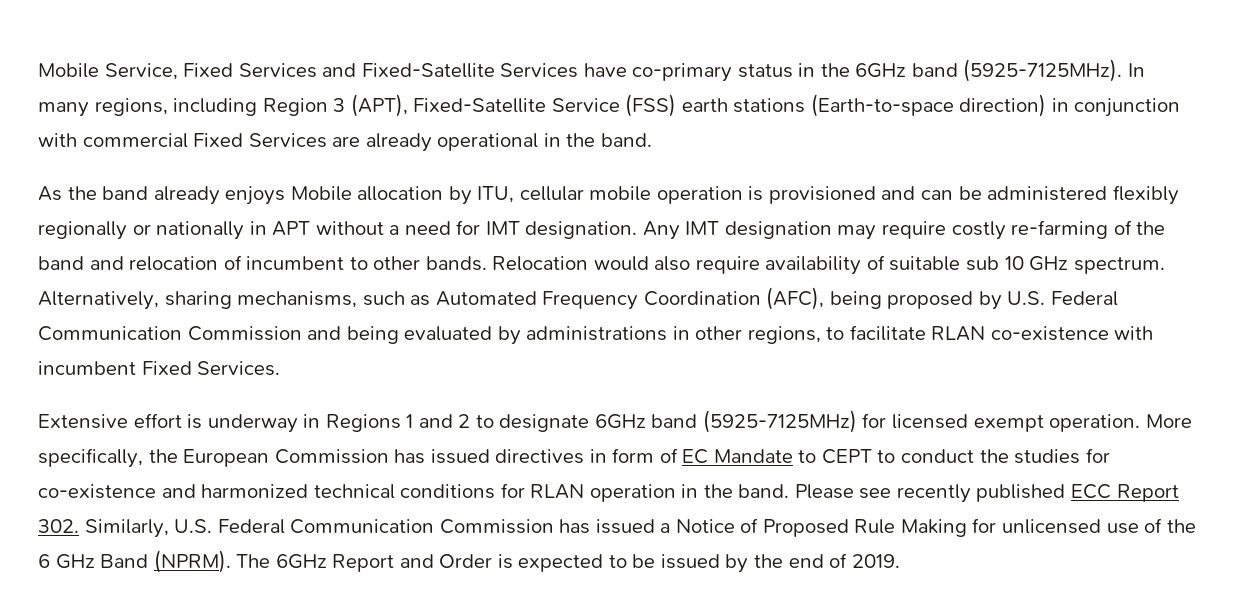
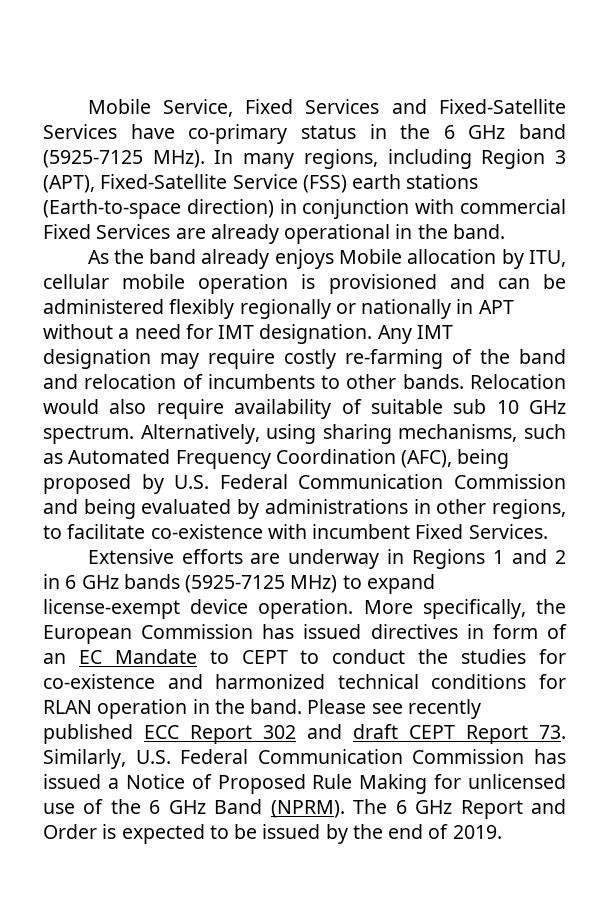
- Mobile Service, Fixed Services and Fixed-Satellite Services have co-primary status in the 6GHz band (5925-7125MHz).
+ Mobile Service, Fixed Services and Fixed-Satellite Services have co-primary status in the 6 GHz band (5925-7125 MHz).
- Any IMT designation may require costly re-farming of the band and relocation of incumbent to other bands.
+ Any IMT designation may require costly re-farming of the band and relocation of incumbents to other bands.
- Alternatively, sharing mechanisms, such as Automated Frequency Coordination (AFC), being proposed by U.S. Federal Communication Commission and being evaluated by administrations in other regions, to facilitate RLAN co-existence with incumbent Fixed Services.
+ Alternatively, using sharing mechanisms, such as Automated Frequency Coordination (AFC), being proposed by U.S. Federal Communication Commission and being evaluated by administrations in other regions, to facilitate co-existence with incumbent Fixed Services.
- Extensive effort is underway in Regions 1 and 2 to designate 6GHz band (5925-7125MHz) for licensed exempt operation.
+ Extensive efforts are underway in Regions 1 and 2 in 6 GHz bands (5925-7125 MHz) to expand license-exempt device operation.
- More specifically, the European Commission has issued directives in form of EC Mandate to CEPT to conduct the studies for co-existence and harmonized technical conditions for RLAN operation in the band.
+ More specifically, the European Commission has issued directives in form of an EC Mandate to CEPT to conduct the studies for co-existence and harmonized technical conditions for RLAN operation in the band.
- Please see recently published ECC Report 302. Similarly, U.S. Federal Communication Commission has issued a Notice of Proposed Rule Making for unlicensed use of the 6 GHz Band (NPRM).
+ Please see recently published ECC Report 302 and draft CEPT Report 73. Similarly, U.S. Federal Communication Commission has issued a Notice of Proposed Rule Making for unlicensed use of the 6 GHz Band (NPRM).
- The 6GHz Report and Order is expected to be issued by the end of 2019.
+ The 6 GHz Report and Order is expected to be issued by the end of 2019.

